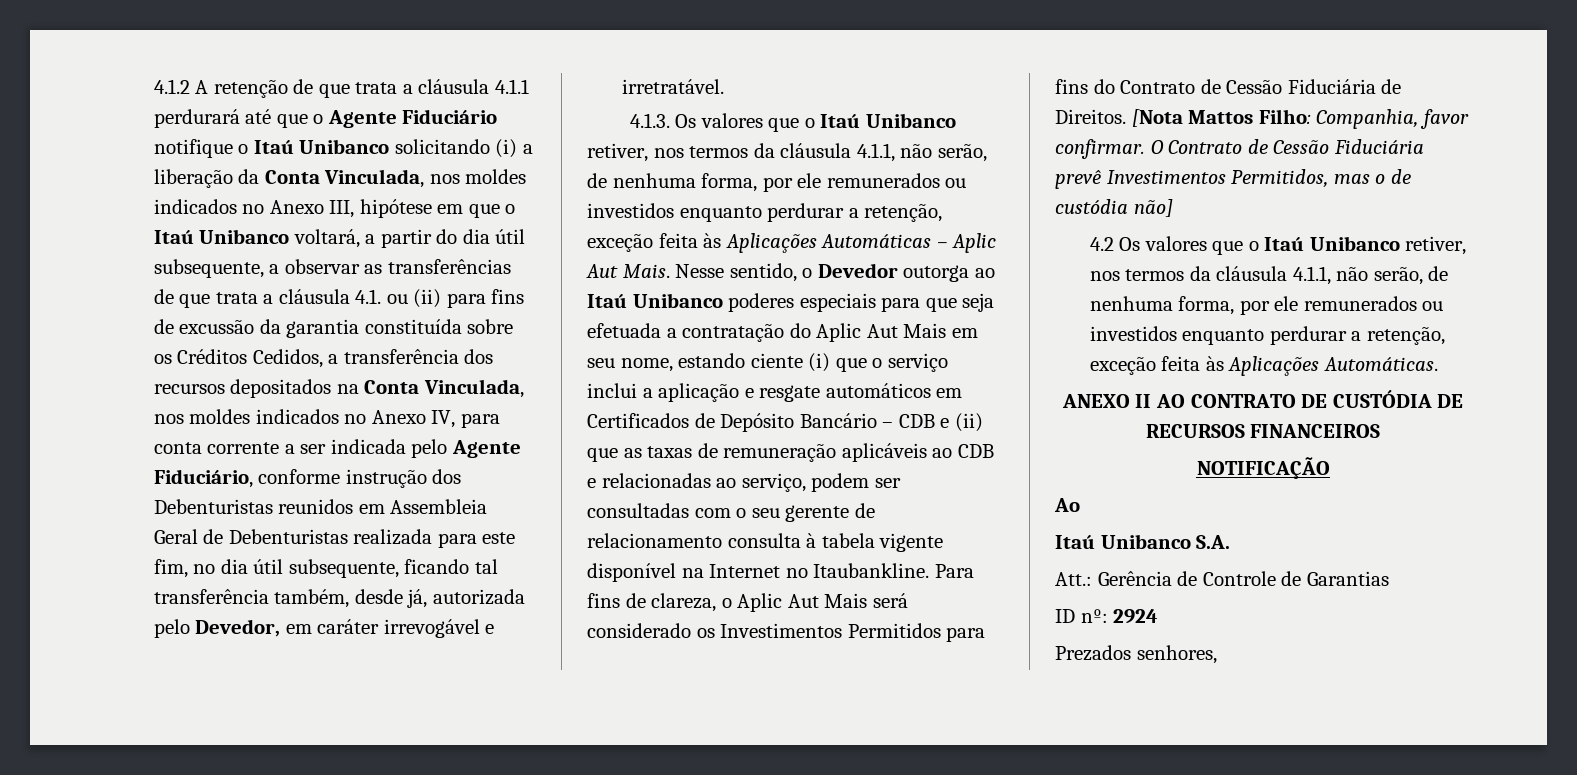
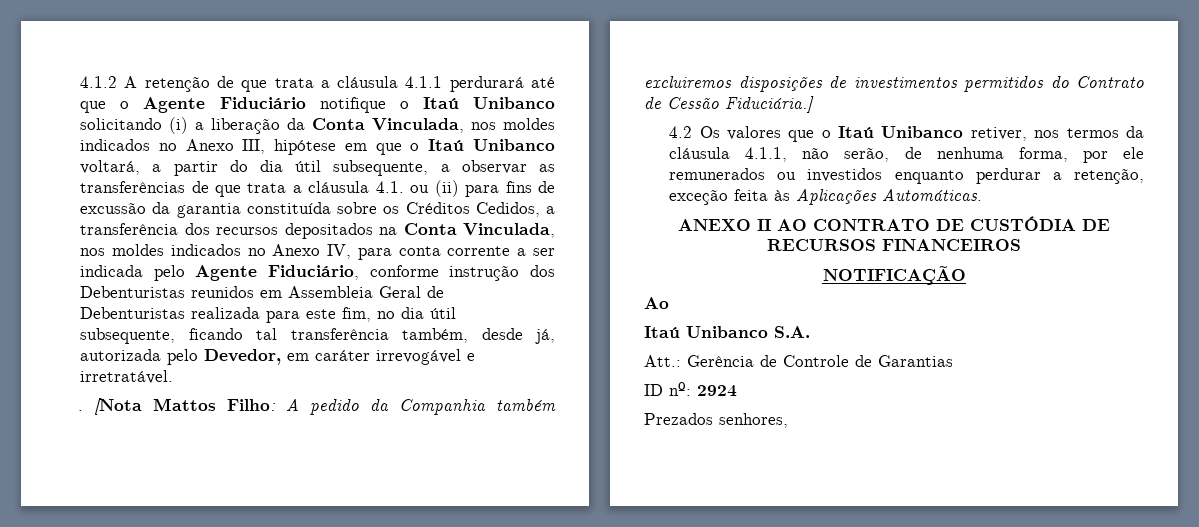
- 4.1.3. Os valores que o Itaú Unibanco retiver, nos termos da cláusula 4.1.1, não serão, de nenhuma forma, por ele remunerados ou investidos enquanto perdurar a retenção, exceção feita às Aplicações Automáticas – Aplic Aut Mais. Nesse sentido, o Devedor outorga ao Itaú Unibanco poderes especiais para que seja efetuada a contratação do Aplic Aut Mais em seu nome, estando ciente (i) que o serviço inclui a aplicação e resgate automáticos em Certificados de Depósito Bancário – CDB e (ii) que as taxas de remuneração aplicáveis ao CDB e relacionadas ao serviço, podem ser consultadas com o seu gerente de relacionamento consulta à tabela vigente disponível na Internet no Itaubankline. Para fins de clareza, o Aplic Aut Mais será considerado os Investimentos Permitidos para fins do Contrato de Cessão Fiduciária de Direitos. [Nota Mattos Filho: Companhia, favor confirmar. O Contrato de Cessão Fiduciária prevê Investimentos Permitidos, mas o de custódia não]
+ . [Nota Mattos Filho: A pedido da Companhia também excluiremos disposições de investimentos permitidos do Contrato de Cessão Fiduciária.]

